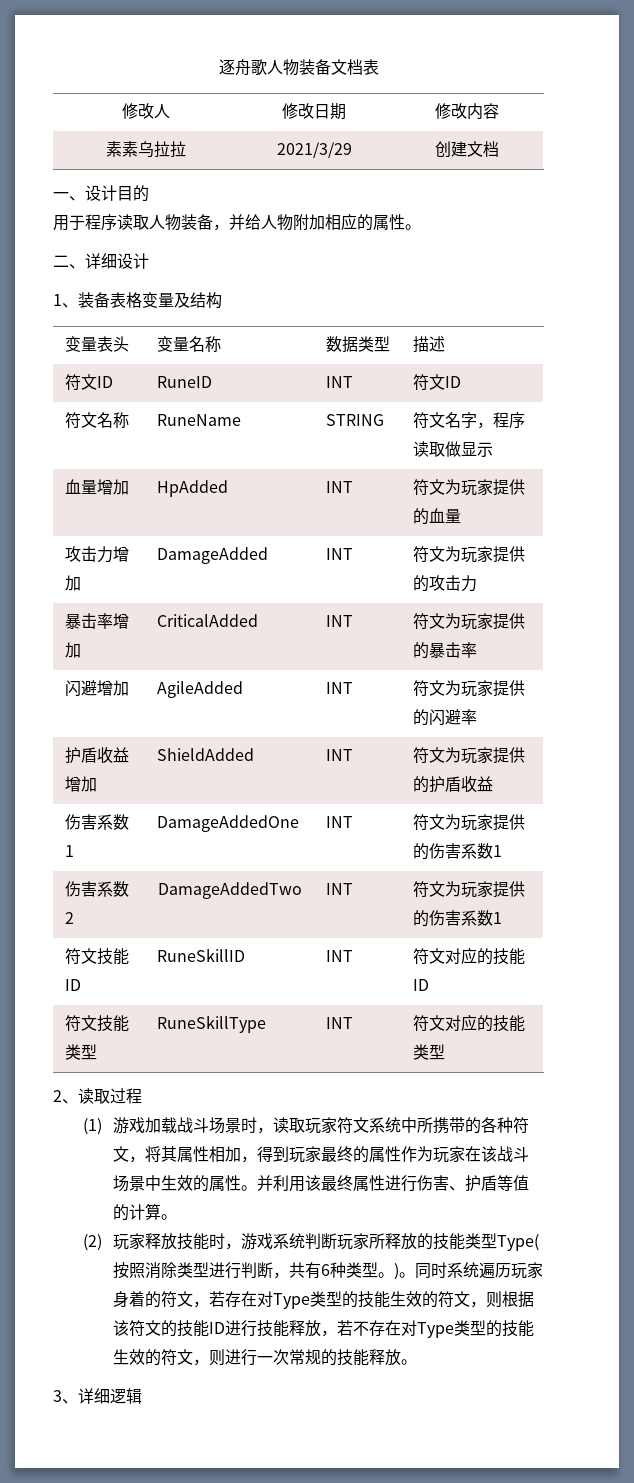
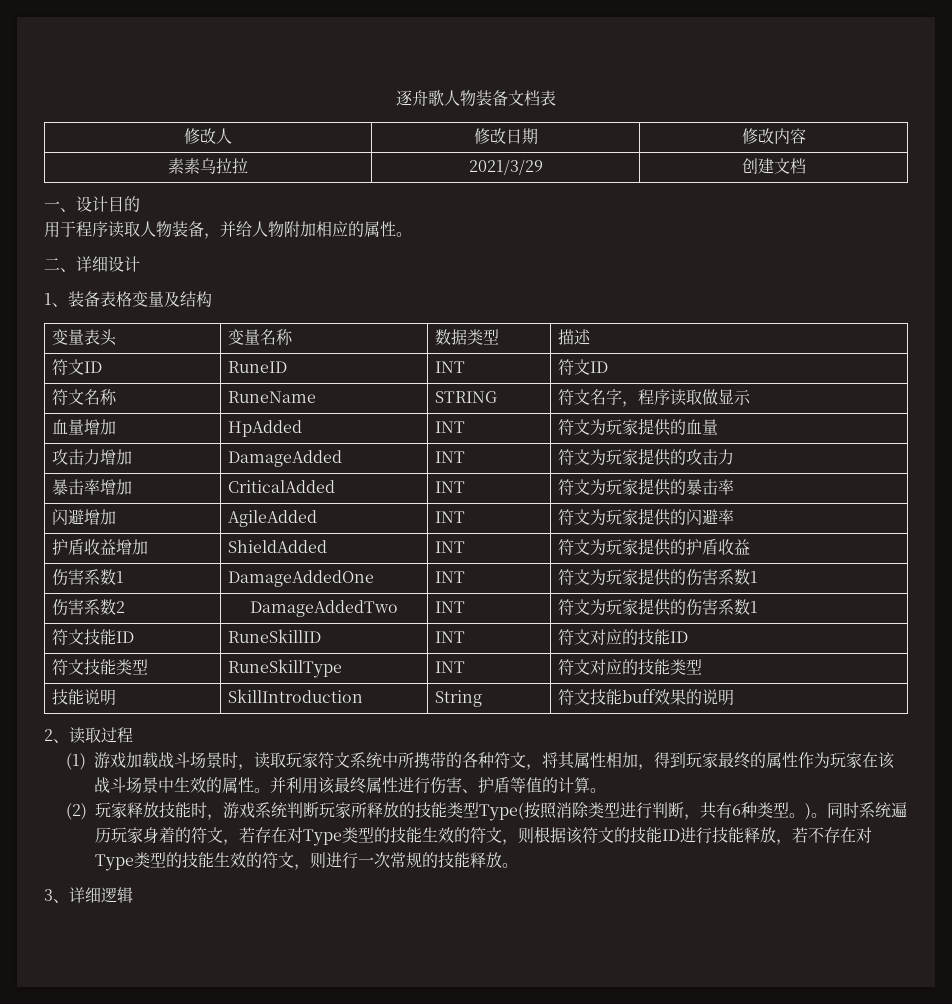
+ 技能说明 | SkillIntroduction | String | 符文技能buff效果的说明

